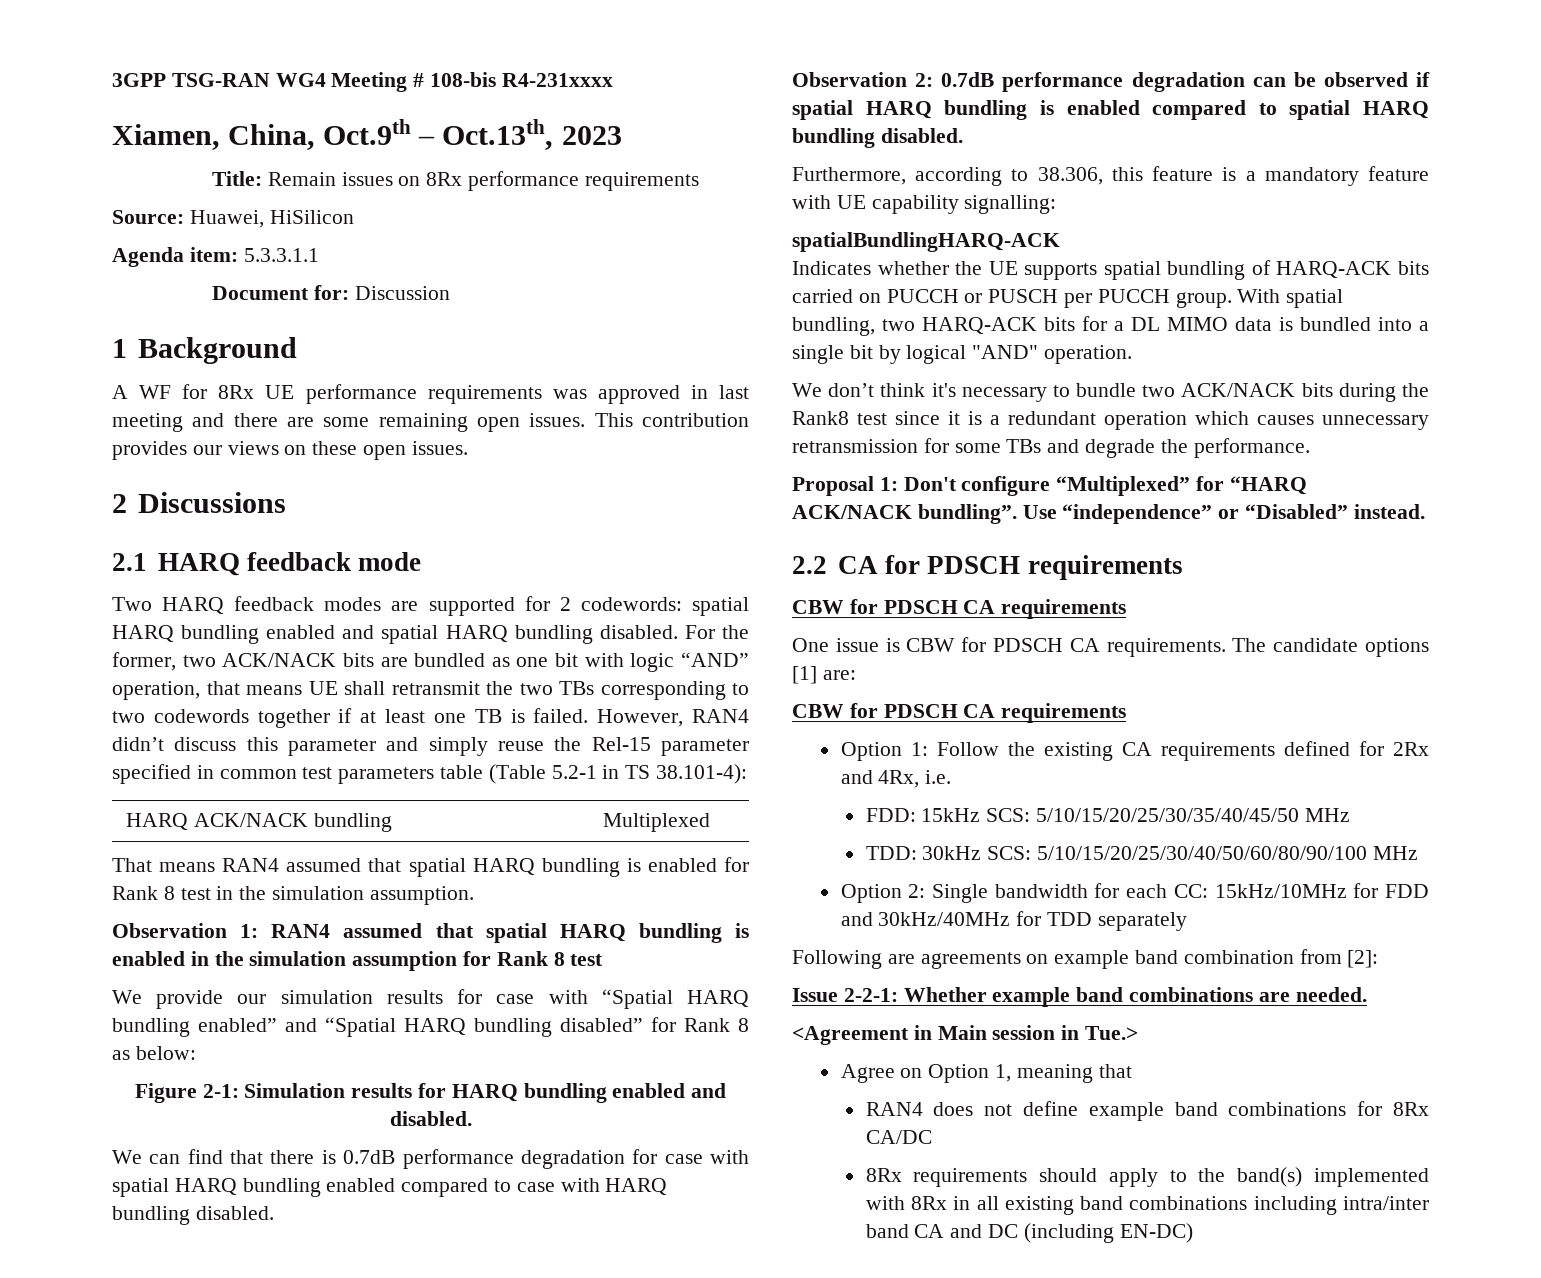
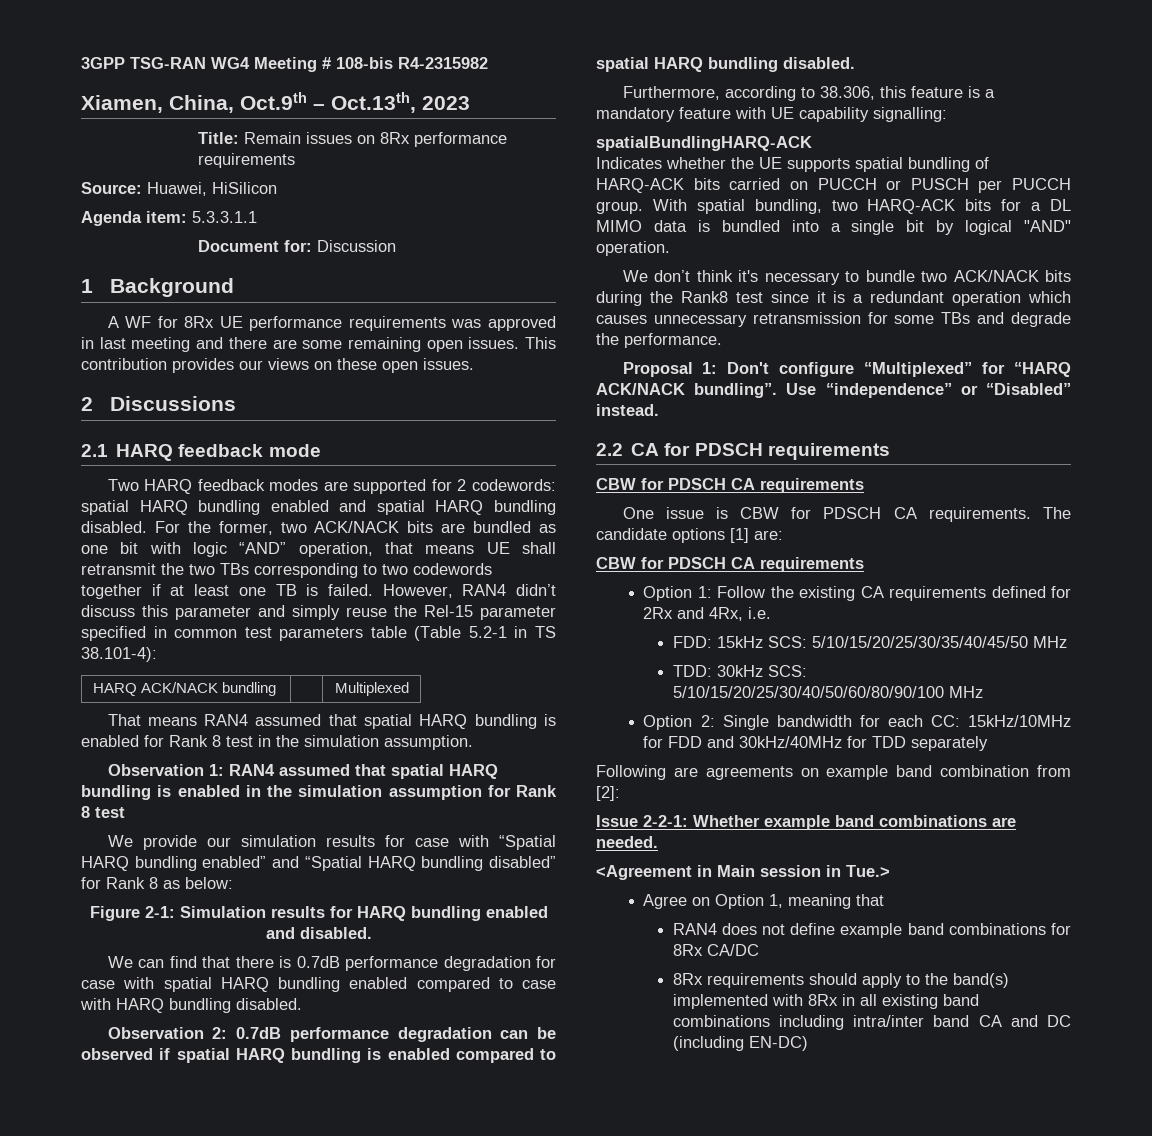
- 3GPP TSG-RAN WG4 Meeting # 108-bis R4-231xxxx
+ 3GPP TSG-RAN WG4 Meeting # 108-bis R4-2315982

